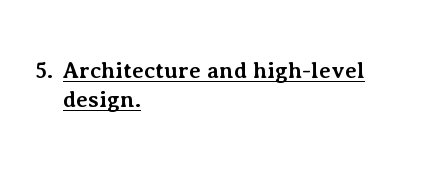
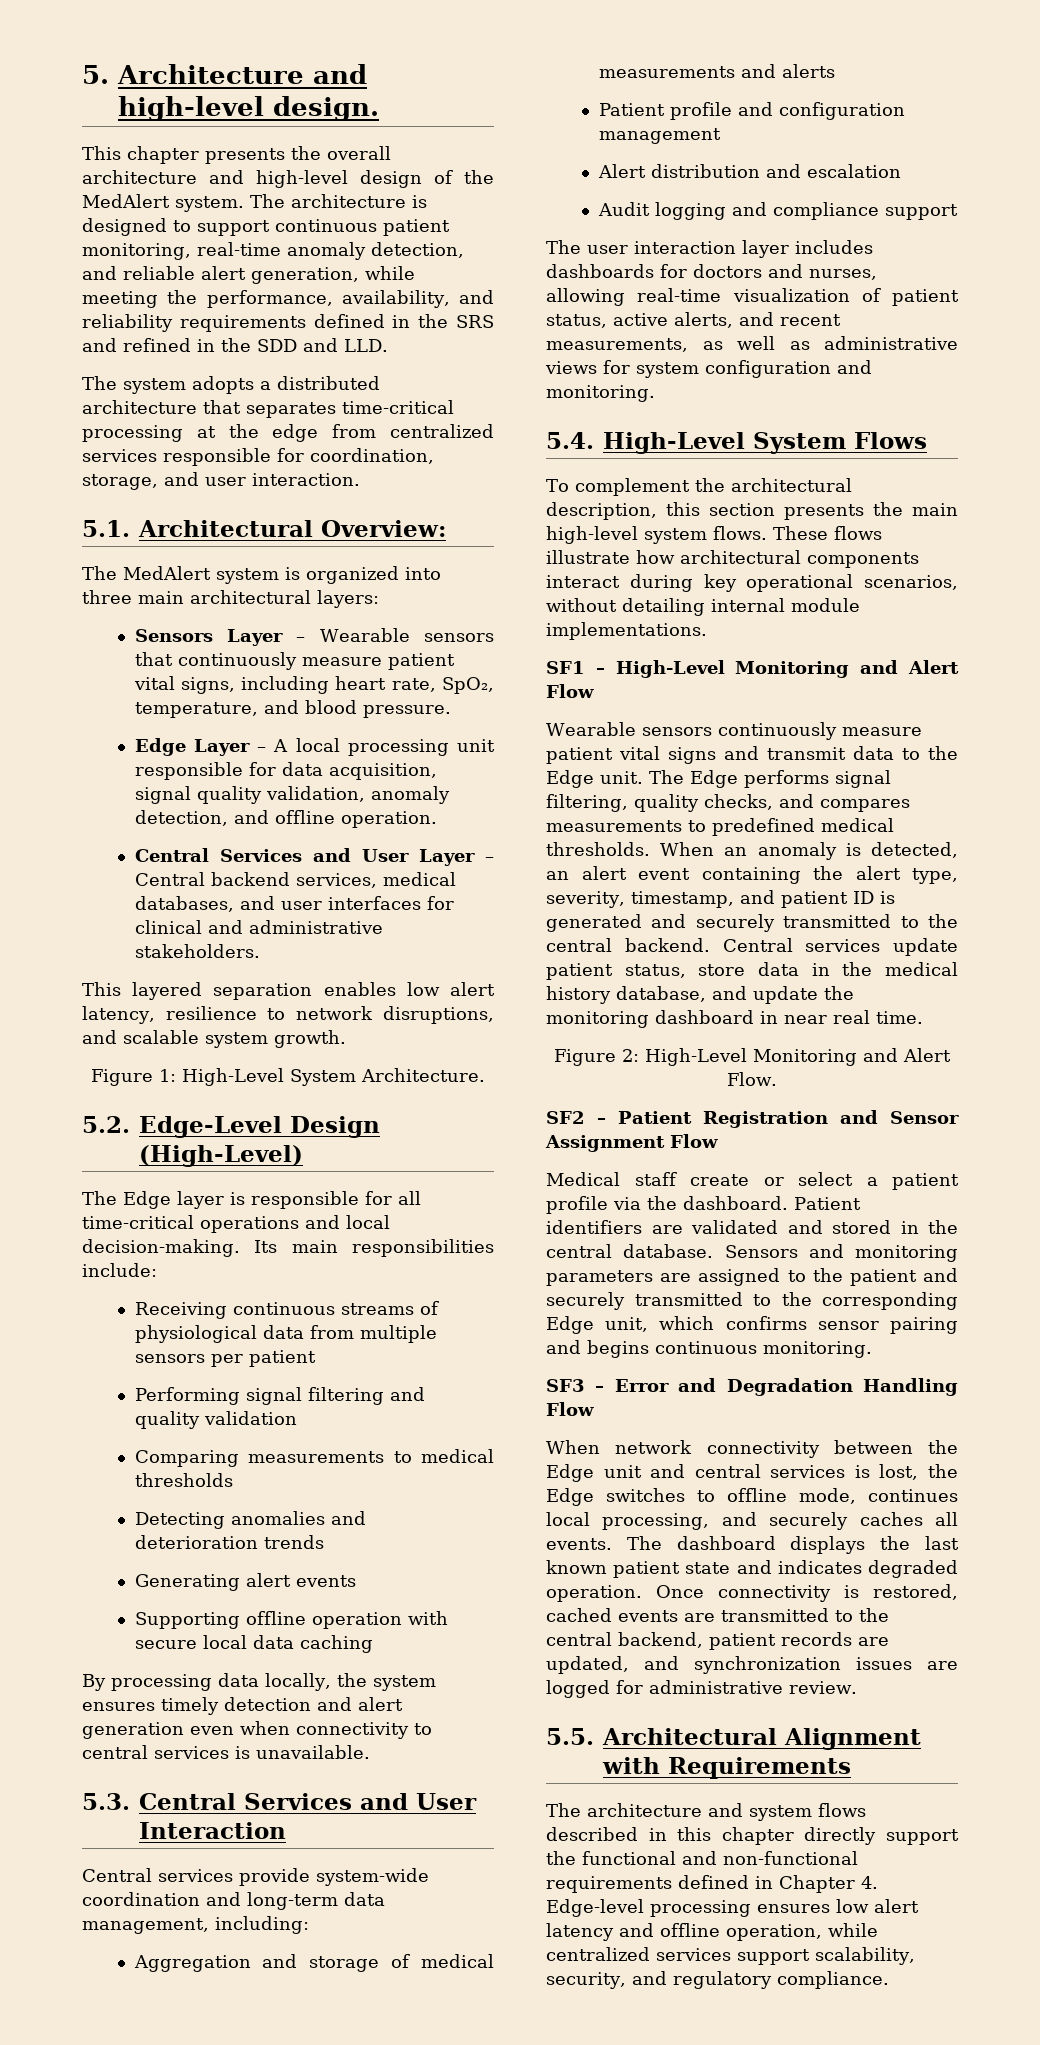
+ This chapter presents the overall architecture and high-level design of the MedAlert system. The architecture is designed to support continuous patient monitoring, real-time anomaly detection, and reliable alert generation, while meeting the performance, availability, and reliability requirements defined in the SRS and refined in the SDD and LLD.
+ The system adopts a distributed architecture that separates time-critical processing at the edge from centralized services responsible for coordination, storage, and user interaction.
+ 5.1. Architectural Overview:
+ The MedAlert system is organized into three main architectural layers:
+ Sensors Layer – Wearable sensors that continuously measure patient vital signs, including heart rate, SpO₂, temperature, and blood pressure.
+ Edge Layer – A local processing unit responsible for data acquisition, signal quality validation, anomaly detection, and offline operation.
+ Central Services and User Layer – Central backend services, medical databases, and user interfaces for clinical and administrative stakeholders.
+ This layered separation enables low alert latency, resilience to network disruptions, and scalable system growth.
+ Figure 1: High-Level System Architecture.
+ 5.2. Edge-Level Design (High-Level)
+ The Edge layer is responsible for all time-critical operations and local decision-making. Its main responsibilities include:
+ Receiving continuous streams of physiological data from multiple sensors per patient
+ Performing signal filtering and quality validation
+ Comparing measurements to medical thresholds
+ Detecting anomalies and deterioration trends
+ Generating alert events
+ Supporting offline operation with secure local data caching
+ By processing data locally, the system ensures timely detection and alert generation even when connectivity to central services is unavailable.
+ 5.3. Central Services and User Interaction
+ Central services provide system-wide coordination and long-term data management, including:
+ Aggregation and storage of medical measurements and alerts
+ Patient profile and configuration management
+ Alert distribution and escalation
+ Audit logging and compliance support
+ The user interaction layer includes dashboards for doctors and nurses, allowing real-time visualization of patient status, active alerts, and recent measurements, as well as administrative views for system configuration and monitoring.
+ 5.4. High-Level System Flows
+ To complement the architectural description, this section presents the main high-level system flows. These flows illustrate how architectural components interact during key operational scenarios, without detailing internal module implementations.
+ SF1 – High-Level Monitoring and Alert Flow
+ Wearable sensors continuously measure patient vital signs and transmit data to the Edge unit. The Edge performs signal filtering, quality checks, and compares measurements to predefined medical thresholds. When an anomaly is detected, an alert event containing the alert type, severity, timestamp, and patient ID is generated and securely transmitted to the central backend. Central services update patient status, store data in the medical history database, and update the monitoring dashboard in near real time.
+ Figure 2: High-Level Monitoring and Alert Flow.
+ SF2 – Patient Registration and Sensor Assignment Flow
+ Medical staff create or select a patient profile via the dashboard. Patient identifiers are validated and stored in the central database. Sensors and monitoring parameters are assigned to the patient and securely transmitted to the corresponding Edge unit, which confirms sensor pairing and begins continuous monitoring.
+ SF3 – Error and Degradation Handling Flow
+ When network connectivity between the Edge unit and central services is lost, the Edge switches to offline mode, continues local processing, and securely caches all events. The dashboard displays the last known patient state and indicates degraded operation. Once connectivity is restored, cached events are transmitted to the central backend, patient records are updated, and synchronization issues are logged for administrative review.
+ 5.5. Architectural Alignment with Requirements
+ The architecture and system flows described in this chapter directly support the functional and non-functional requirements defined in Chapter 4. Edge-level processing ensures low alert latency and offline operation, while centralized services support scalability, security, and regulatory compliance.

